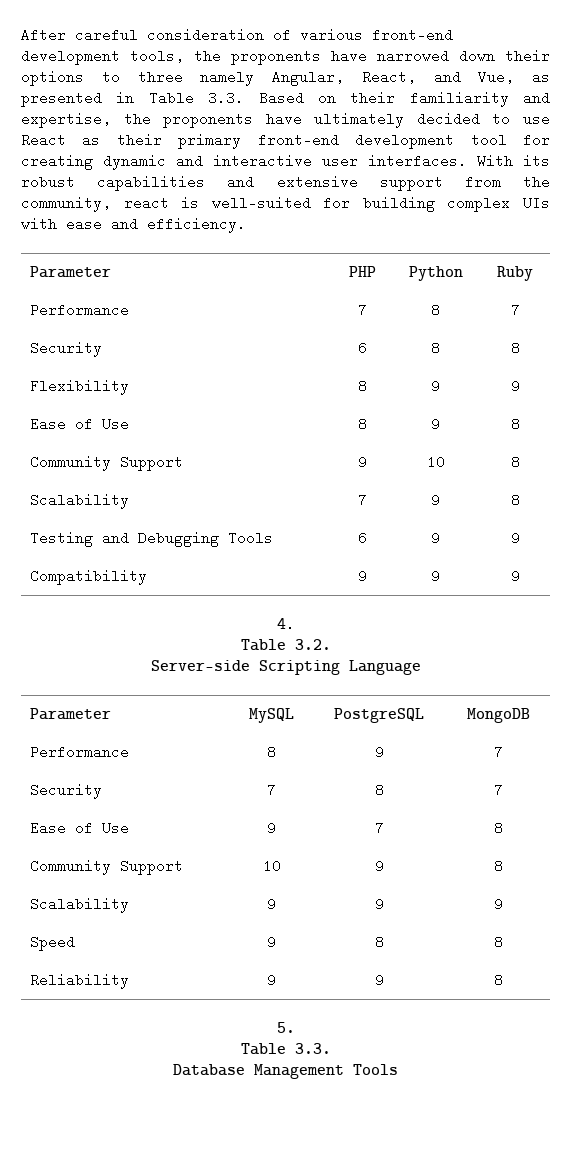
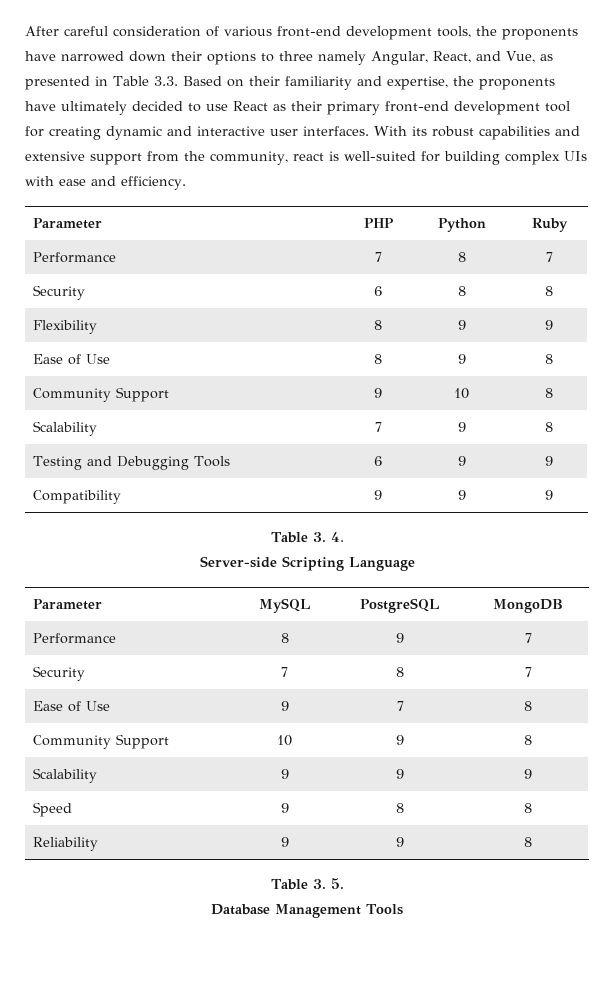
- 4.
+ Table 3. 4.
- Table 3.2.
- 5.
- Table 3.3.
+ Table 3. 5.

